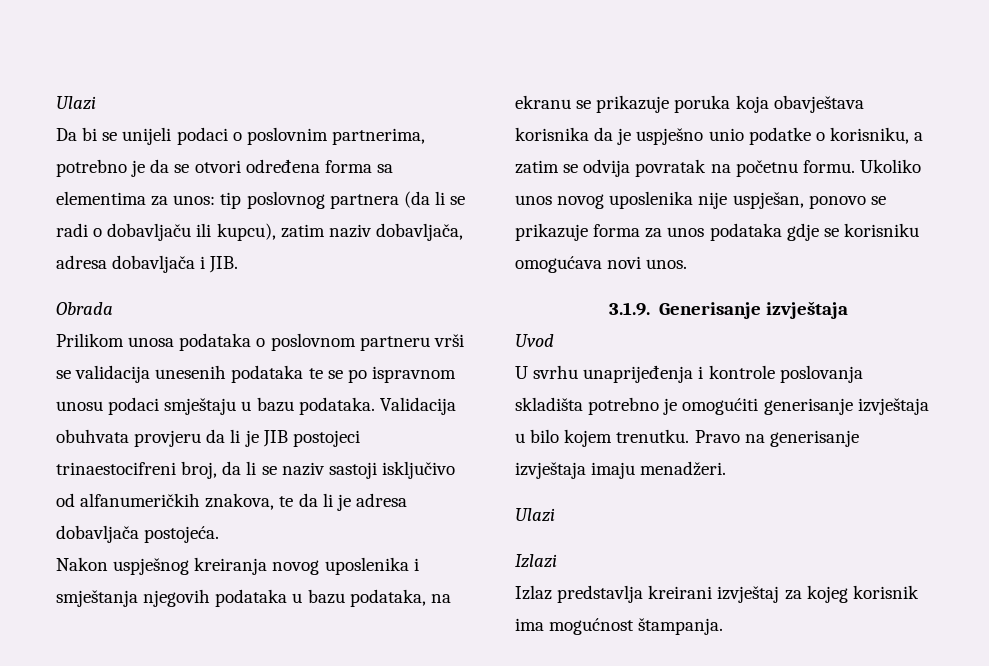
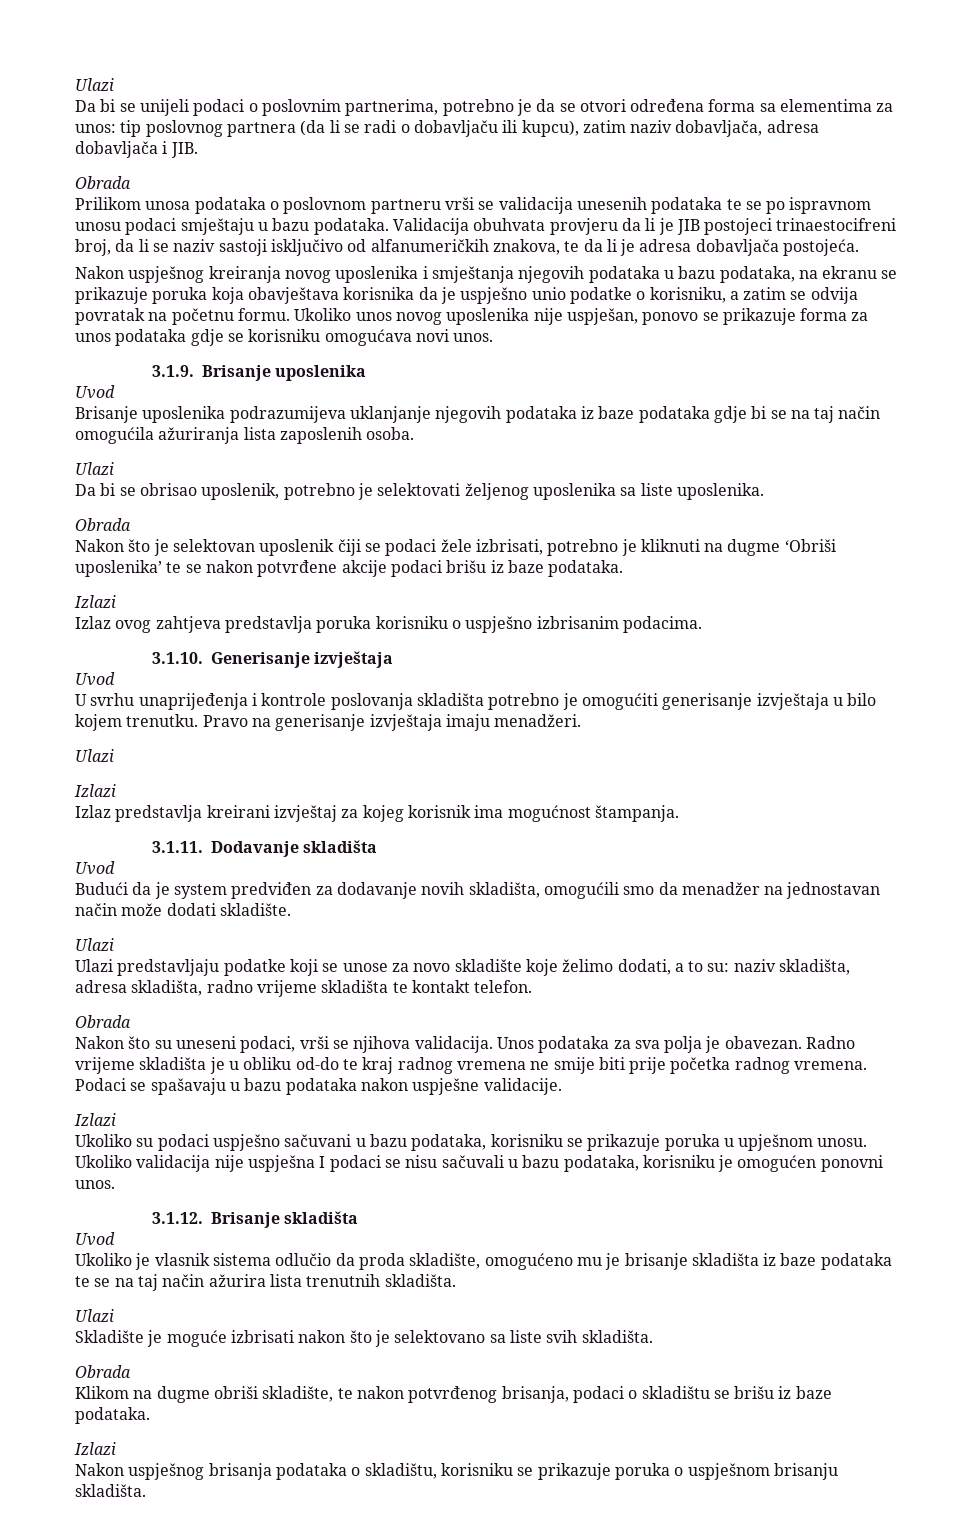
- 3.1.9. Generisanje izvještaja
+ 3.1.9. Brisanje uposlenika
+ Uvod
+ Brisanje uposlenika podrazumijeva uklanjanje njegovih podataka iz baze podataka gdje bi se na taj način omogućila ažuriranja lista zaposlenih osoba.
+ Ulazi
+ Da bi se obrisao uposlenik, potrebno je selektovati željenog uposlenika sa liste uposlenika.
+ Obrada
+ Nakon što je selektovan uposlenik čiji se podaci žele izbrisati, potrebno je kliknuti na dugme ‘Obriši uposlenika’ te se nakon potvrđene akcije podaci brišu iz baze podataka.
+ Izlazi
+ Izlaz ovog zahtjeva predstavlja poruka korisniku o uspješno izbrisanim podacima.
+ 3.1.10. Generisanje izvještaja
+ 3.1.11. Dodavanje skladišta
+ Uvod
+ Budući da je system predviđen za dodavanje novih skladišta, omogućili smo da menadžer na jednostavan način može dodati skladište.
+ Ulazi
+ Ulazi predstavljaju podatke koji se unose za novo skladište koje želimo dodati, a to su: naziv skladišta, adresa skladišta, radno vrijeme skladišta te kontakt telefon.
+ Obrada
+ Nakon što su uneseni podaci, vrši se njihova validacija. Unos podataka za sva polja je obavezan. Radno vrijeme skladišta je u obliku od-do te kraj radnog vremena ne smije biti prije početka radnog vremena. Podaci se spašavaju u bazu podataka nakon uspješne validacije.
+ Izlazi
+ Ukoliko su podaci uspješno sačuvani u bazu podataka, korisniku se prikazuje poruka u upješnom unosu. Ukoliko validacija nije uspješna I podaci se nisu sačuvali u bazu podataka, korisniku je omogućen ponovni unos.
+ 3.1.12. Brisanje skladišta
+ Uvod
+ Ukoliko je vlasnik sistema odlučio da proda skladište, omogućeno mu je brisanje skladišta iz baze podataka te se na taj način ažurira lista trenutnih skladišta.
+ Ulazi
+ Skladište je moguće izbrisati nakon što je selektovano sa liste svih skladišta.
+ Obrada
+ Klikom na dugme obriši skladište, te nakon potvrđenog brisanja, podaci o skladištu se brišu iz baze podataka.
+ Izlazi
+ Nakon uspješnog brisanja podataka o skladištu, korisniku se prikazuje poruka o uspješnom brisanju skladišta.

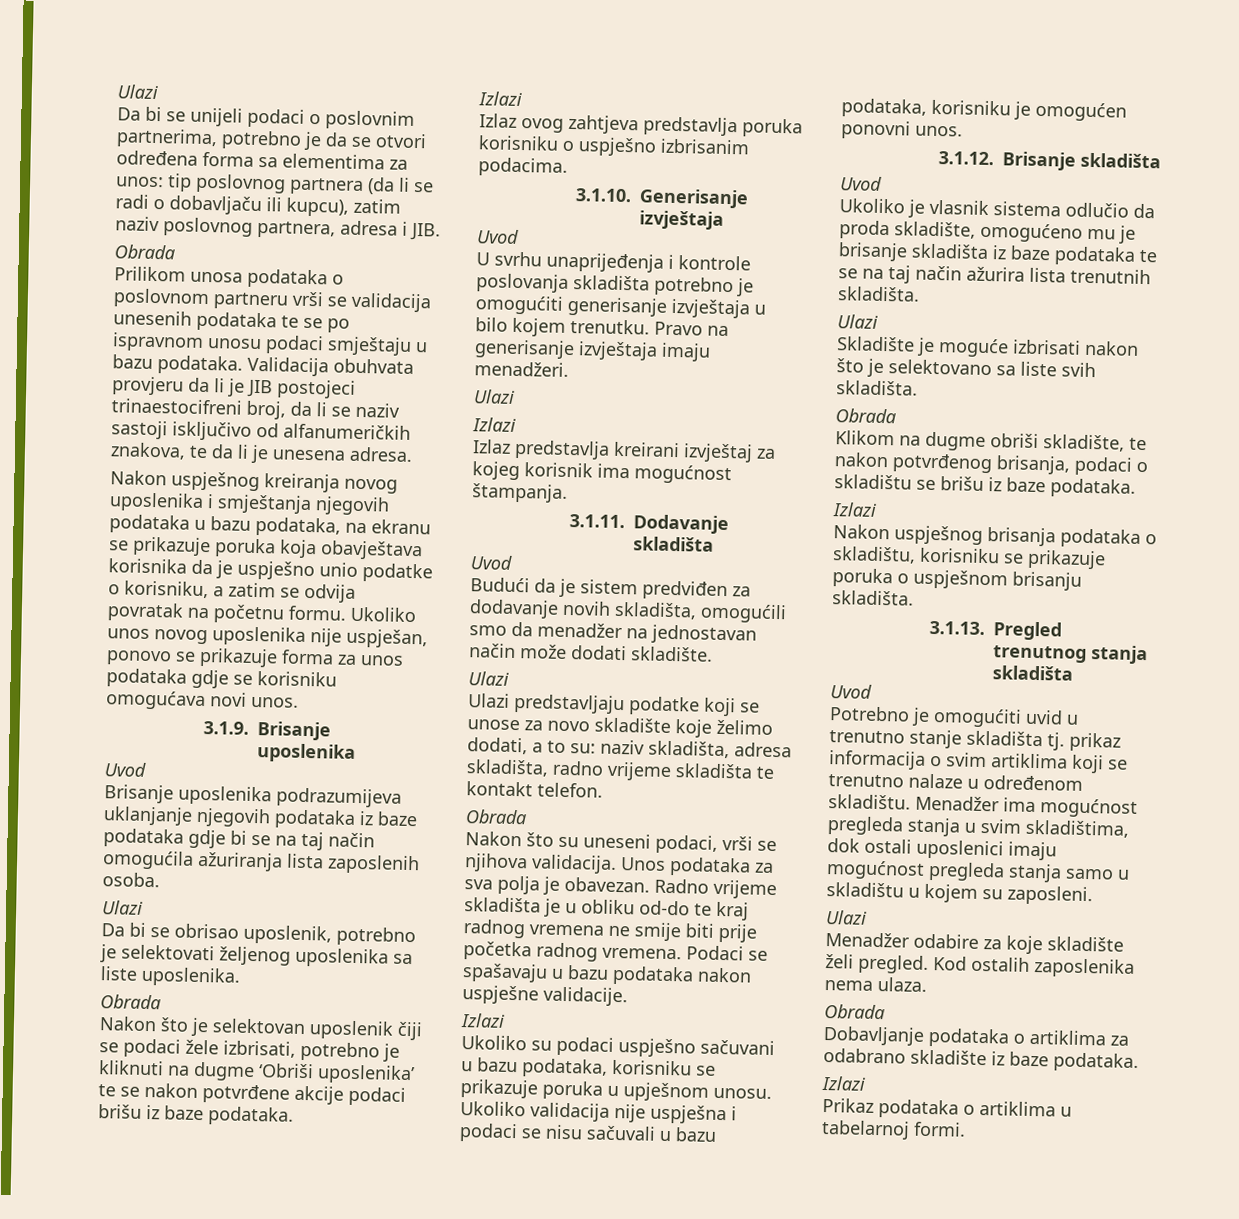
- Da bi se unijeli podaci o poslovnim partnerima, potrebno je da se otvori određena forma sa elementima za unos: tip poslovnog partnera (da li se radi o dobavljaču ili kupcu), zatim naziv dobavljača, adresa dobavljača i JIB.
+ Da bi se unijeli podaci o poslovnim partnerima, potrebno je da se otvori određena forma sa elementima za unos: tip poslovnog partnera (da li se radi o dobavljaču ili kupcu), zatim naziv poslovnog partnera, adresa i JIB.
- Validacija obuhvata provjeru da li je JIB postojeci trinaestocifreni broj, da li se naziv sastoji isključivo od alfanumeričkih znakova, te da li je adresa dobavljača postojeća.
+ Validacija obuhvata provjeru da li je JIB postojeci trinaestocifreni broj, da li se naziv sastoji isključivo od alfanumeričkih znakova, te da li je unesena adresa.
- Budući da je system predviđen za dodavanje novih skladišta, omogućili smo da menadžer na jednostavan način može dodati skladište.
+ Budući da je sistem predviđen za dodavanje novih skladišta, omogućili smo da menadžer na jednostavan način može dodati skladište.
- Ukoliko validacija nije uspješna I podaci se nisu sačuvali u bazu podataka, korisniku je omogućen ponovni unos.
+ Ukoliko validacija nije uspješna i podaci se nisu sačuvali u bazu podataka, korisniku je omogućen ponovni unos.
+ 3.1.13. Pregled trenutnog stanja skladišta
+ Uvod
+ Potrebno je omogućiti uvid u trenutno stanje skladišta tj. prikaz informacija o svim artiklima koji se trenutno nalaze u određenom skladištu. Menadžer ima mogućnost pregleda stanja u svim skladištima, dok ostali uposlenici imaju mogućnost pregleda stanja samo u skladištu u kojem su zaposleni.
+ Ulazi
+ Menadžer odabire za koje skladište želi pregled. Kod ostalih zaposlenika nema ulaza.
+ Obrada
+ Dobavljanje podataka o artiklima za odabrano skladište iz baze podataka.
+ Izlazi
+ Prikaz podataka o artiklima u tabelarnoj formi.

